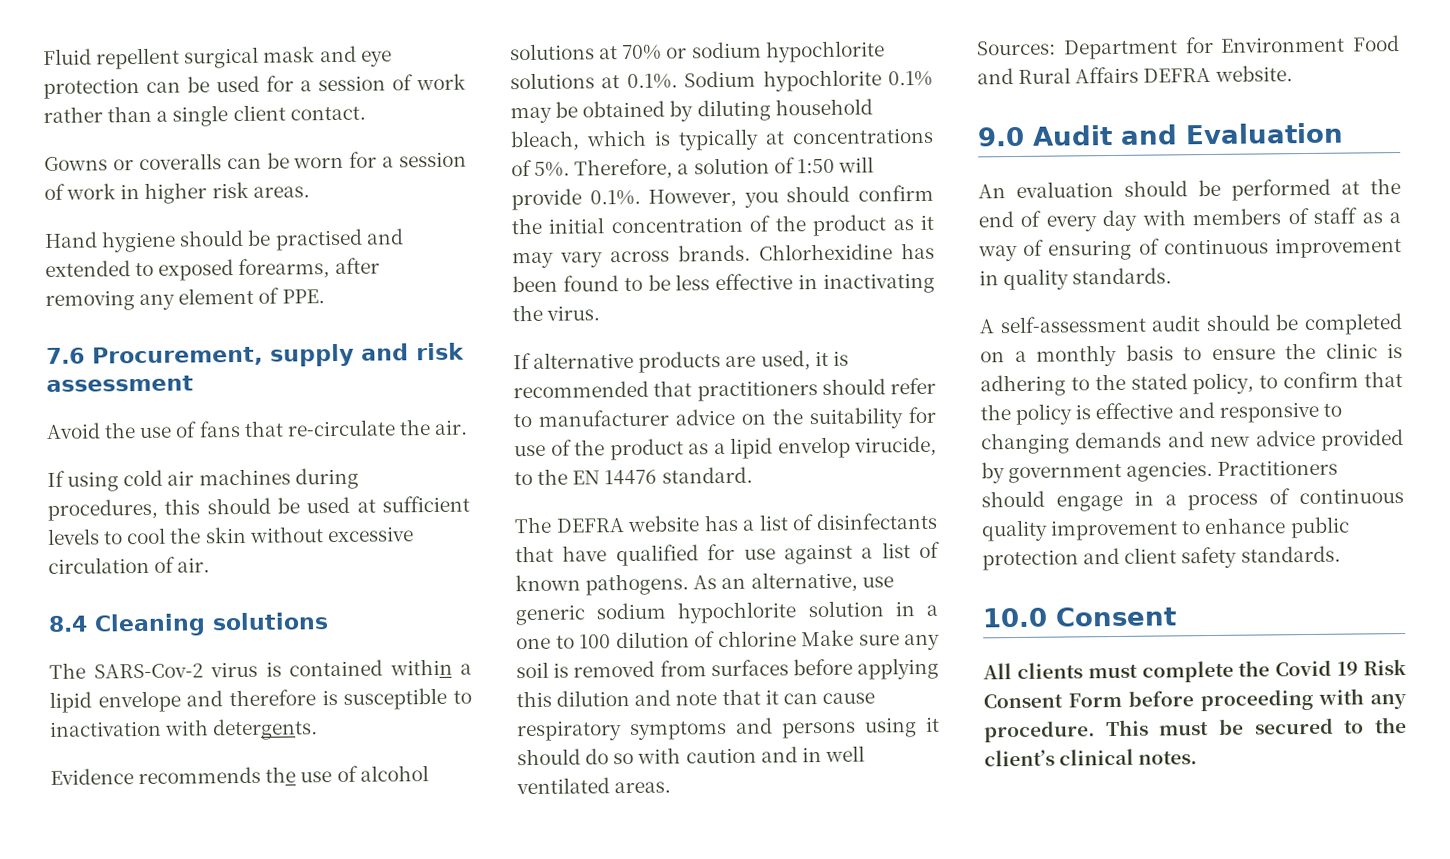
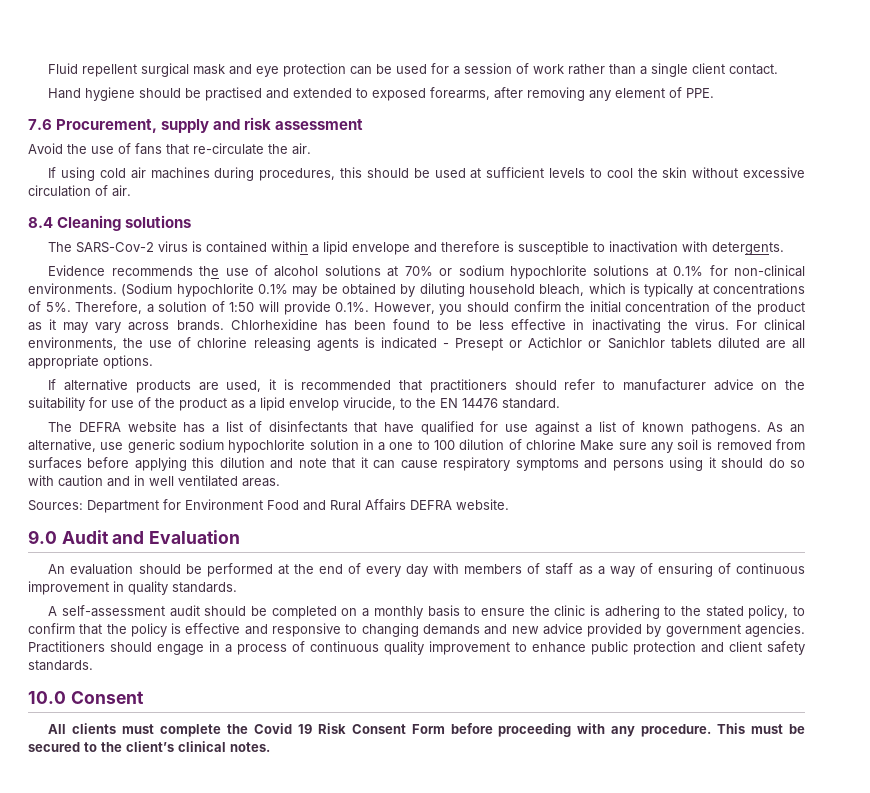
- Gowns or coveralls can be worn for a session of work in higher risk areas.
- Evidence recommends the use of alcohol solutions at 70% or sodium hypochlorite solutions at 0.1%. Sodium hypochlorite 0.1% may be obtained by diluting household bleach, which is typically at concentrations of 5%.
+ Evidence recommends the use of alcohol solutions at 70% or sodium hypochlorite solutions at 0.1% for non-clinical environments. (Sodium hypochlorite 0.1% may be obtained by diluting household bleach, which is typically at concentrations of 5%.
+ For clinical environments, the use of chlorine releasing agents is indicated - Presept or Actichlor or Sanichlor tablets diluted are all appropriate options.

